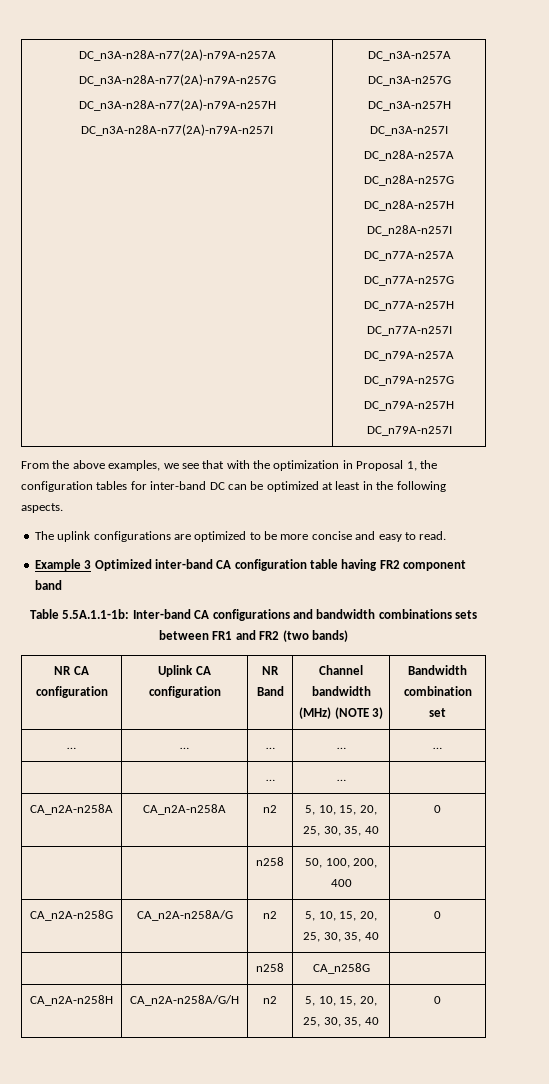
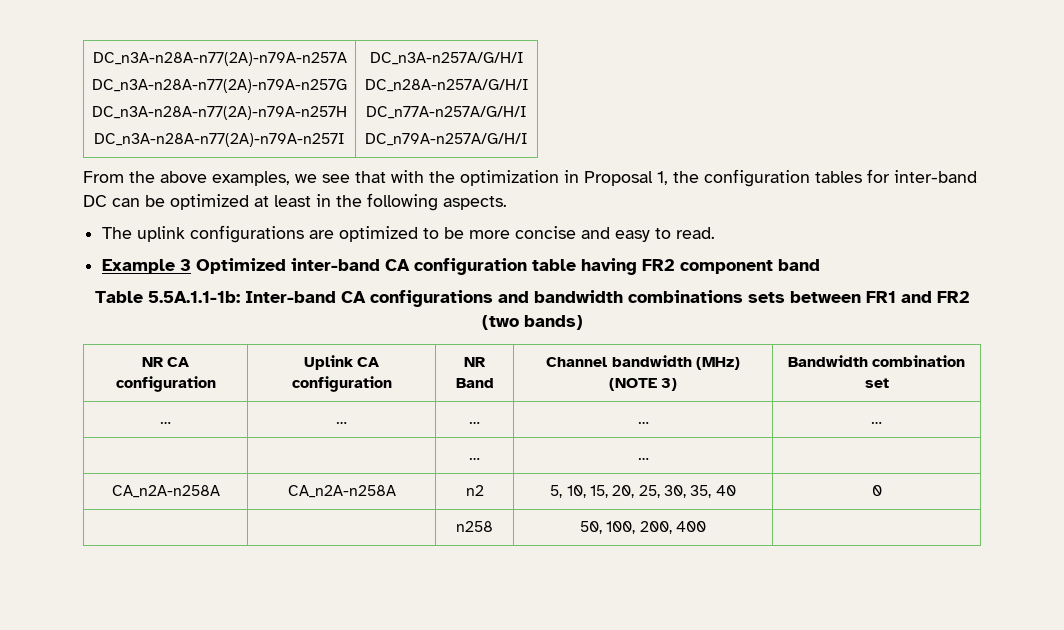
  DC_n3A-n28A-n77(2A)-n79A-n257A
  DC_n3A-n28A-n77(2A)-n79A-n257G
  DC_n3A-n28A-n77(2A)-n79A-n257H
- DC_n3A-n28A-n77(2A)-n79A-n257I | DC_n3A-n257A
- DC_n3A-n257G
- DC_n3A-n257H
- DC_n3A-n257I
- DC_n28A-n257A
- DC_n28A-n257G
- DC_n28A-n257H
- DC_n28A-n257I
- DC_n77A-n257A
- DC_n77A-n257G
- DC_n77A-n257H
- DC_n77A-n257I
- DC_n79A-n257A
- DC_n79A-n257G
- DC_n79A-n257H
- DC_n79A-n257I
+ DC_n3A-n28A-n77(2A)-n79A-n257I | DC_n3A-n257A/G/H/I
+ DC_n28A-n257A/G/H/I
+ DC_n77A-n257A/G/H/I
+ DC_n79A-n257A/G/H/I
- CA_n2A-n258G | CA_n2A-n258A/G | n2 | 5, 10, 15, 20, 25, 30, 35, 40 | 0
- | | n258 | CA_n258G |
- CA_n2A-n258H | CA_n2A-n258A/G/H | n2 | 5, 10, 15, 20, 25, 30, 35, 40 | 0

